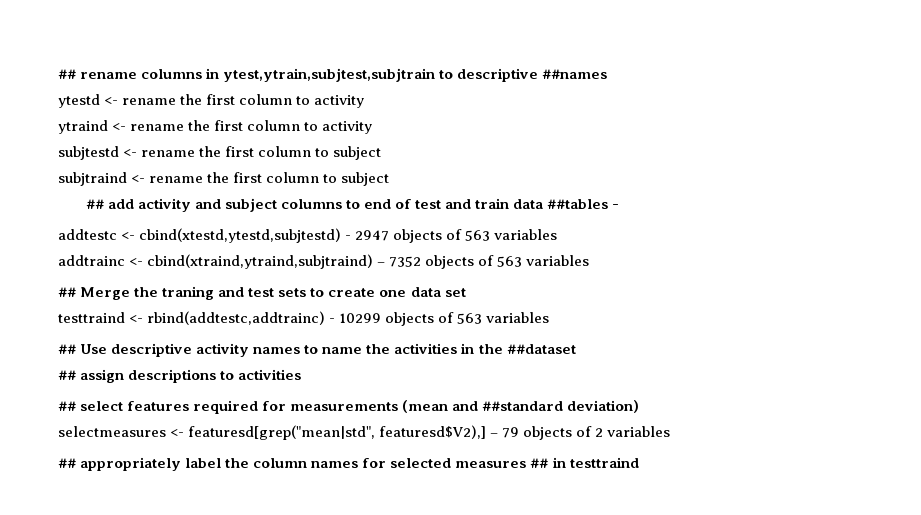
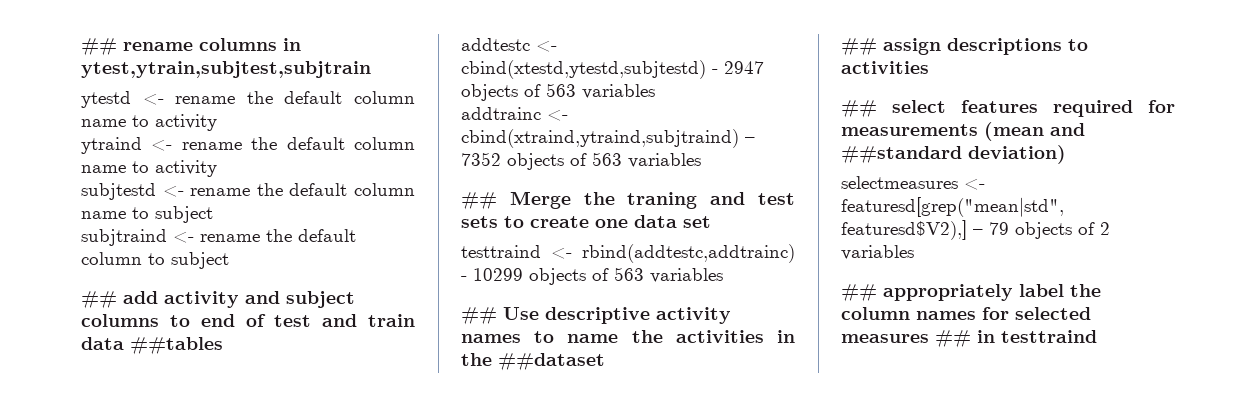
- ## rename columns in ytest,ytrain,subjtest,subjtrain to descriptive ##names
+ ## rename columns in ytest,ytrain,subjtest,subjtrain
- ytestd <- rename the first column to activity
+ ytestd <- rename the default column name to activity
- ytraind <- rename the first column to activity
+ ytraind <- rename the default column name to activity
- subjtestd <- rename the first column to subject
+ subjtestd <- rename the default column name to subject
- subjtraind <- rename the first column to subject
+ subjtraind <- rename the default column to subject
- ## add activity and subject columns to end of test and train data ##tables -
+ ## add activity and subject columns to end of test and train data ##tables

